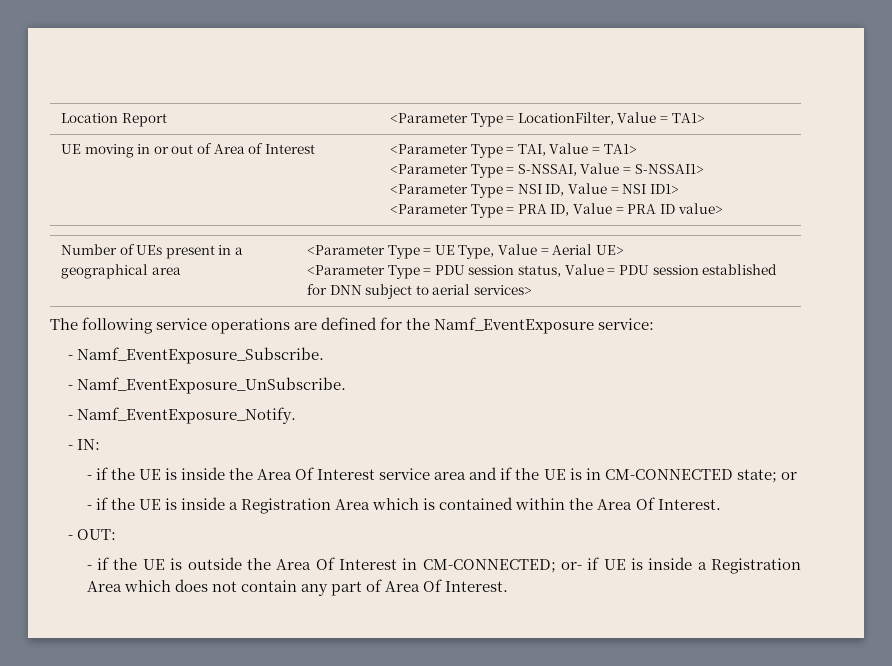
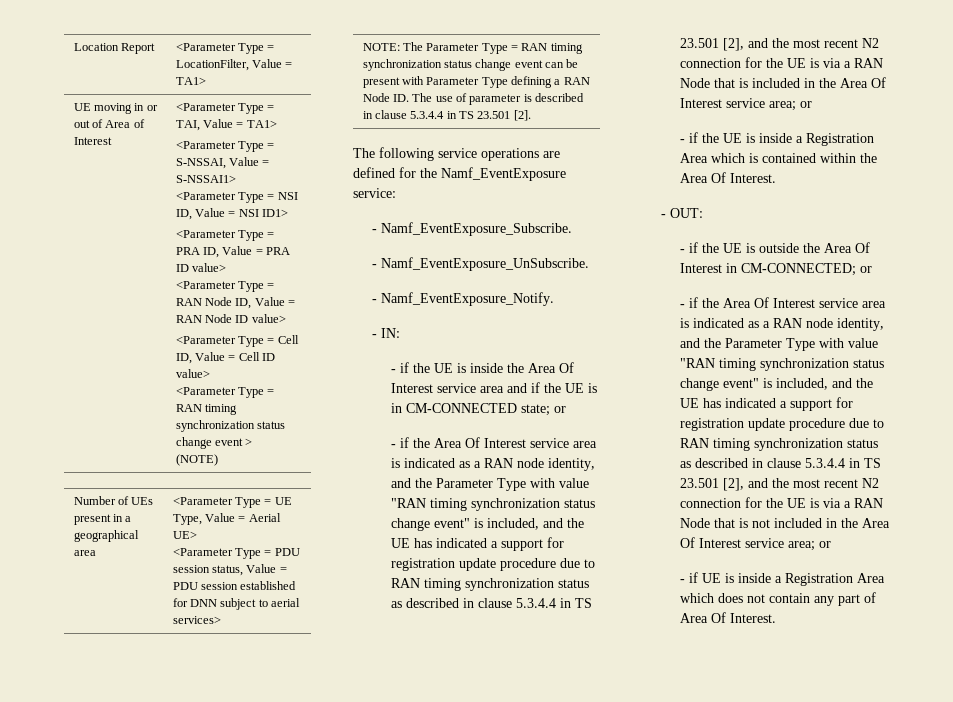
+ <Parameter Type = RAN Node ID, Value = RAN Node ID value>
+ <Parameter Type = Cell ID, Value = Cell ID value>
+ <Parameter Type = RAN timing synchronization status change event >
+ (NOTE)
+ NOTE: The Parameter Type = RAN timing synchronization status change event can be present with Parameter Type defining a RAN Node ID. The use of parameter is described in clause 5.3.4.4 in TS 23.501 [2].
+ - if the Area Of Interest service area is indicated as a RAN node identity, and the Parameter Type with value "RAN timing synchronization status change event" is included, and the UE has indicated a support for registration update procedure due to RAN timing synchronization status as described in clause 5.3.4.4 in TS 23.501 [2], and the most recent N2 connection for the UE is via a RAN Node that is included in the Area Of Interest service area; or
- - if the UE is outside the Area Of Interest in CM-CONNECTED; or- if UE is inside a Registration Area which does not contain any part of Area Of Interest.
+ - if the UE is outside the Area Of Interest in CM-CONNECTED; or
+ - if the Area Of Interest service area is indicated as a RAN node identity, and the Parameter Type with value "RAN timing synchronization status change event" is included, and the UE has indicated a support for registration update procedure due to RAN timing synchronization status as described in clause 5.3.4.4 in TS 23.501 [2], and the most recent N2 connection for the UE is via a RAN Node that is not included in the Area Of Interest service area; or
+ - if UE is inside a Registration Area which does not contain any part of Area Of Interest.

